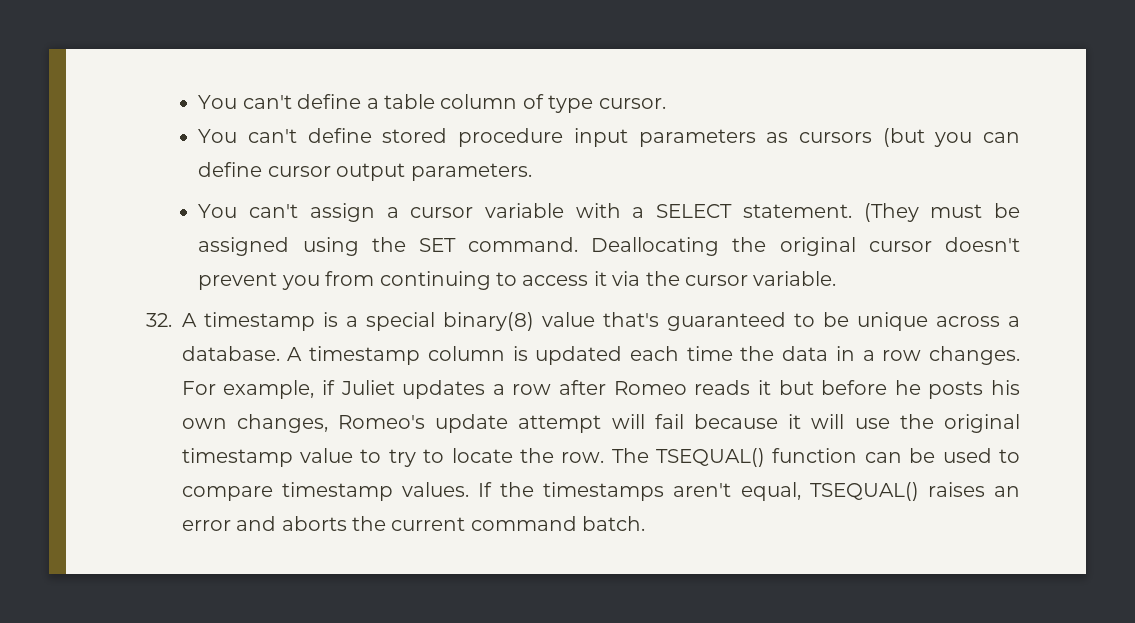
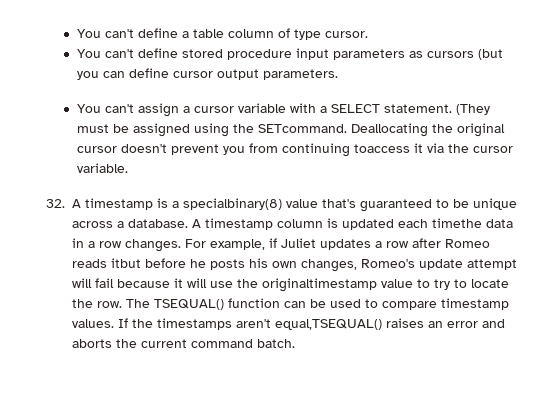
- (They must be assigned using the SET command.
+ (They must be assigned using the SETcommand.
- Deallocating the original cursor doesn't prevent you from continuing to access it via the cursor variable.
+ Deallocating the original cursor doesn't prevent you from continuing toaccess it via the cursor variable.
- 32. A timestamp is a special binary(8) value that's guaranteed to be unique across a database.
+ 32. A timestamp is a specialbinary(8) value that's guaranteed to be unique across a database.
- A timestamp column is updated each time the data in a row changes.
+ A timestamp column is updated each timethe data in a row changes.
- For example, if Juliet updates a row after Romeo reads it but before he posts his own changes, Romeo's update attempt will fail because it will use the original timestamp value to try to locate the row.
+ For example, if Juliet updates a row after Romeo reads itbut before he posts his own changes, Romeo's update attempt will fail because it will use the originaltimestamp value to try to locate the row.
- If the timestamps aren't equal, TSEQUAL() raises an error and aborts the current command batch.
+ If the timestamps aren't equal,TSEQUAL() raises an error and aborts the current command batch.

